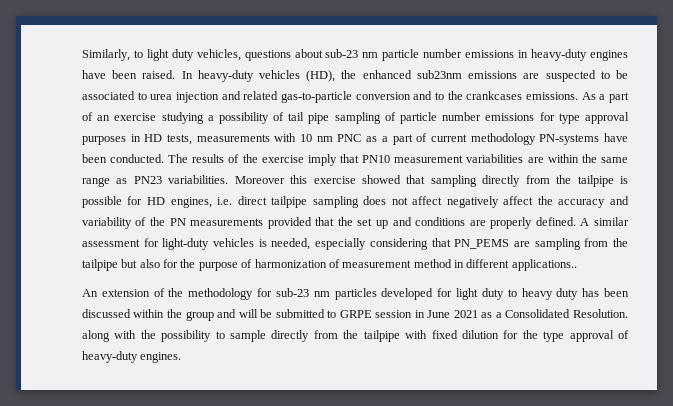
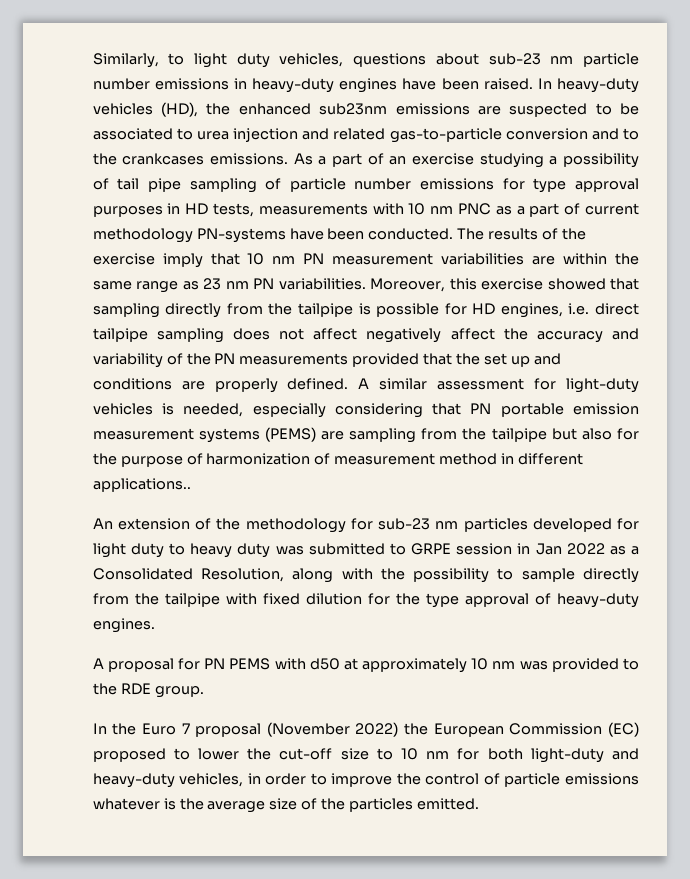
- The results of the exercise imply that PN10 measurement variabilities are within the same range as PN23 variabilities. Moreover this exercise showed that sampling directly from the tailpipe is possible for HD engines, i.e. direct tailpipe sampling does not affect negatively affect the accuracy and variability of the PN measurements provided that the set up and conditions are properly defined.
+ The results of the exercise imply that 10 nm PN measurement variabilities are within the same range as 23 nm PN variabilities. Moreover, this exercise showed that sampling directly from the tailpipe is possible for HD engines, i.e. direct tailpipe sampling does not affect negatively affect the accuracy and variability of the PN measurements provided that the set up and conditions are properly defined.
- A similar assessment for light-duty vehicles is needed, especially considering that PN_PEMS are sampling from the tailpipe but also for the purpose of harmonization of measurement method in different applications..
+ A similar assessment for light-duty vehicles is needed, especially considering that PN portable emission measurement systems (PEMS) are sampling from the tailpipe but also for the purpose of harmonization of measurement method in different applications..
- An extension of the methodology for sub-23 nm particles developed for light duty to heavy duty has been discussed within the group and will be submitted to GRPE session in June 2021 as a Consolidated Resolution. along with the possibility to sample directly from the tailpipe with fixed dilution for the type approval of heavy-duty engines.
+ An extension of the methodology for sub-23 nm particles developed for light duty to heavy duty was submitted to GRPE session in Jan 2022 as a Consolidated Resolution, along with the possibility to sample directly from the tailpipe with fixed dilution for the type approval of heavy-duty engines.
+ A proposal for PN PEMS with d50 at approximately 10 nm was provided to the RDE group.
+ In the Euro 7 proposal (November 2022) the European Commission (EC) proposed to lower the cut-off size to 10 nm for both light-duty and heavy-duty vehicles, in order to improve the control of particle emissions whatever is the average size of the particles emitted.

